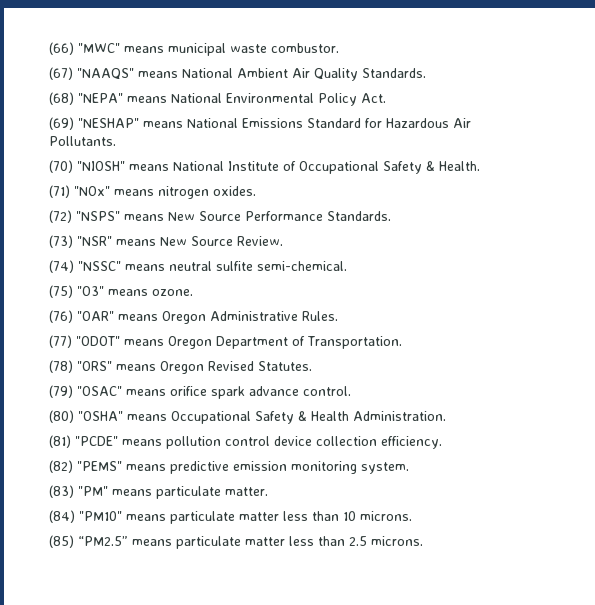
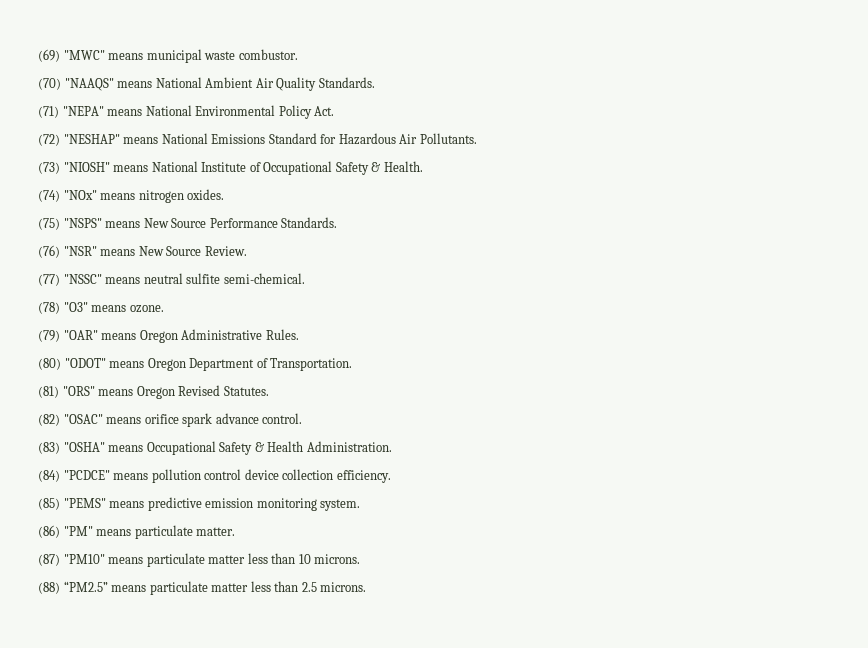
- (66) "MWC" means municipal waste combustor.
+ (69) "MWC" means municipal waste combustor.
- (67) "NAAQS" means National Ambient Air Quality Standards.
+ (70) "NAAQS" means National Ambient Air Quality Standards.
- (68) "NEPA" means National Environmental Policy Act.
+ (71) "NEPA" means National Environmental Policy Act.
- (69) "NESHAP" means National Emissions Standard for Hazardous Air Pollutants.
+ (72) "NESHAP" means National Emissions Standard for Hazardous Air Pollutants.
- (70) "NIOSH" means National Institute of Occupational Safety & Health.
+ (73) "NIOSH" means National Institute of Occupational Safety & Health.
- (71) "NOx" means nitrogen oxides.
+ (74) "NOx" means nitrogen oxides.
- (72) "NSPS" means New Source Performance Standards.
+ (75) "NSPS" means New Source Performance Standards.
- (73) "NSR" means New Source Review.
+ (76) "NSR" means New Source Review.
- (74) "NSSC" means neutral sulfite semi-chemical.
+ (77) "NSSC" means neutral sulfite semi-chemical.
- (75) "O3" means ozone.
+ (78) "O3" means ozone.
- (76) "OAR" means Oregon Administrative Rules.
+ (79) "OAR" means Oregon Administrative Rules.
- (77) "ODOT" means Oregon Department of Transportation.
+ (80) "ODOT" means Oregon Department of Transportation.
- (78) "ORS" means Oregon Revised Statutes.
+ (81) "ORS" means Oregon Revised Statutes.
- (79) "OSAC" means orifice spark advance control.
+ (82) "OSAC" means orifice spark advance control.
- (80) "OSHA" means Occupational Safety & Health Administration.
+ (83) "OSHA" means Occupational Safety & Health Administration.
- (81) "PCDE" means pollution control device collection efficiency.
+ (84) "PCDCE" means pollution control device collection efficiency.
- (82) "PEMS" means predictive emission monitoring system.
+ (85) "PEMS" means predictive emission monitoring system.
- (83) "PM" means particulate matter.
+ (86) "PM" means particulate matter.
- (84) "PM10" means particulate matter less than 10 microns.
+ (87) "PM10" means particulate matter less than 10 microns.
- (85) “PM2.5” means particulate matter less than 2.5 microns.
+ (88) “PM2.5” means particulate matter less than 2.5 microns.

